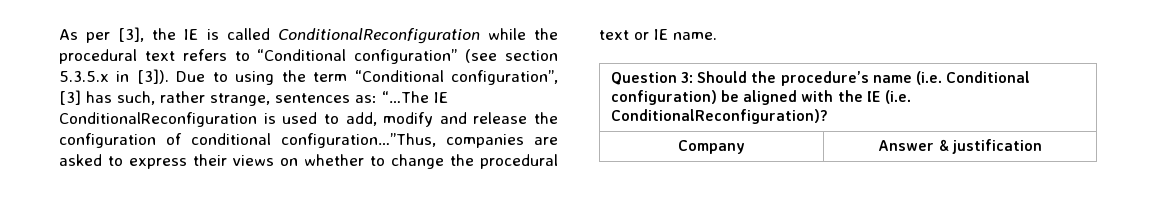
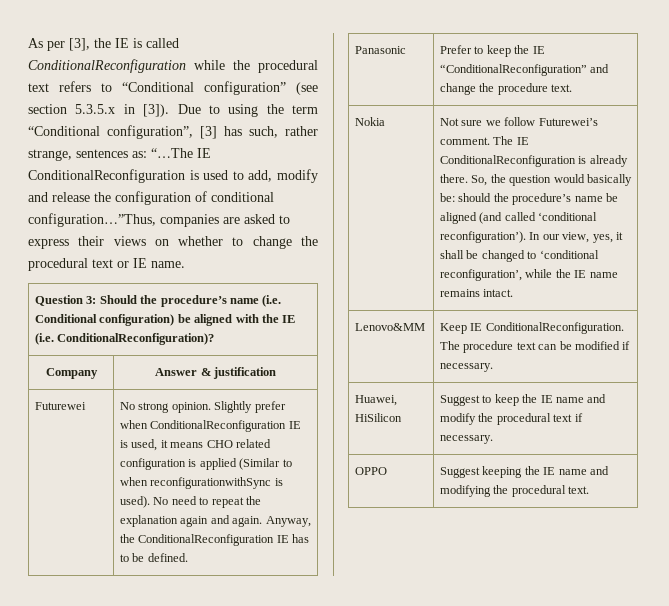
+ Futurewei | No strong opinion. Slightly prefer when ConditionalReconfiguration IE is used, it means CHO related configuration is applied (Similar to when reconfigurationwithSync is used). No need to repeat the explanation again and again. Anyway, the ConditionalReconfiguration IE has to be defined.
+ Panasonic | Prefer to keep the IE “ConditionalReconfiguration” and change the procedure text.
+ Nokia | Not sure we follow Futurewei’s comment. The IE ConditionalReconfiguration is already there. So, the question would basically be: should the procedure’s name be aligned (and called ‘conditional reconfiguration’). In our view, yes, it shall be changed to ‘conditional reconfiguration’, while the IE name remains intact.
+ Lenovo&MM | Keep IE ConditionalReconfiguration. The procedure text can be modified if necessary.
+ Huawei, HiSilicon | Suggest to keep the IE name and modify the procedural text if necessary.
+ OPPO | Suggest keeping the IE name and modifying the procedural text.

